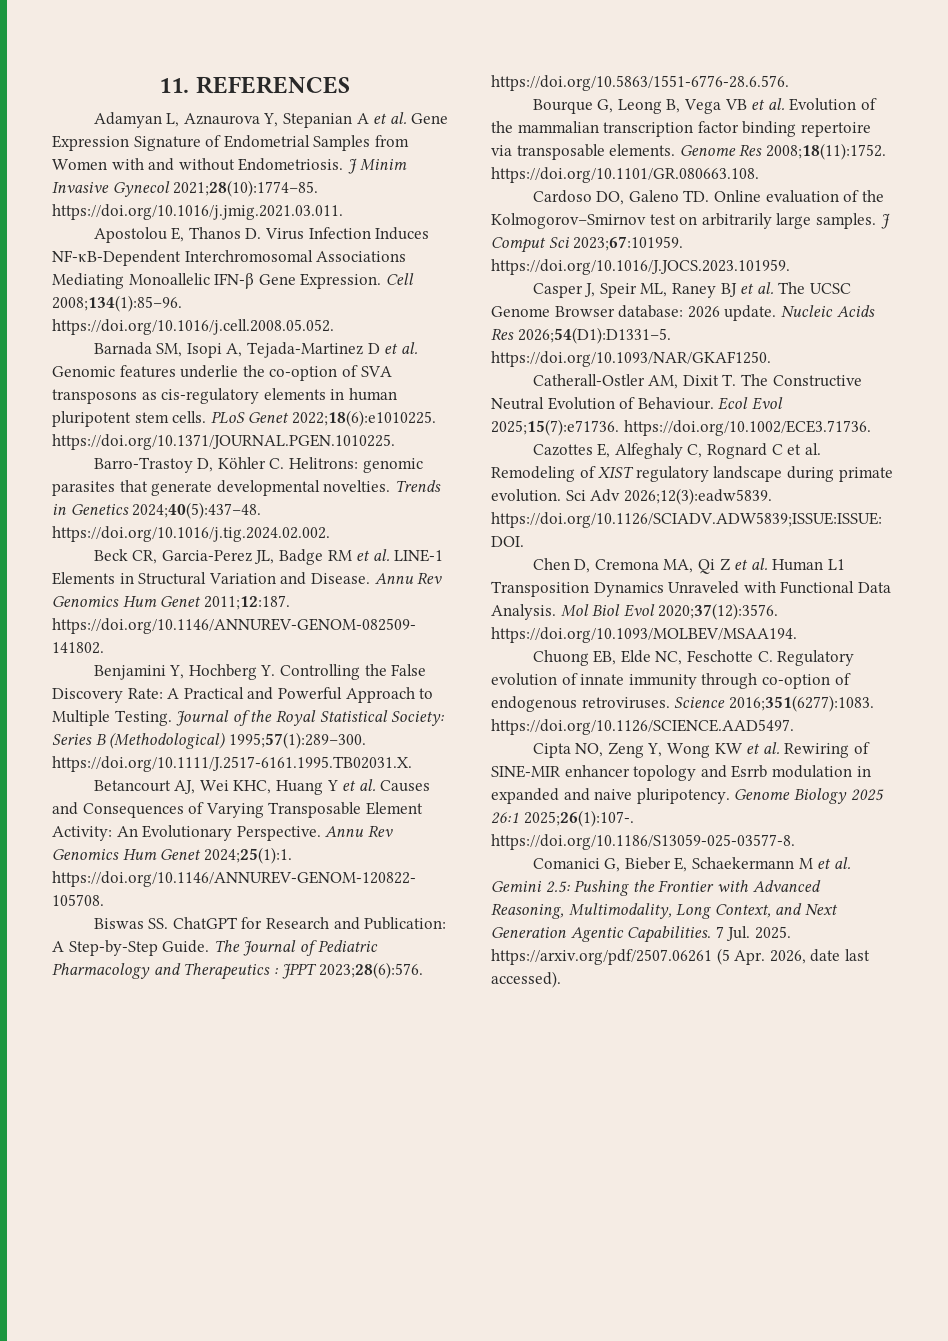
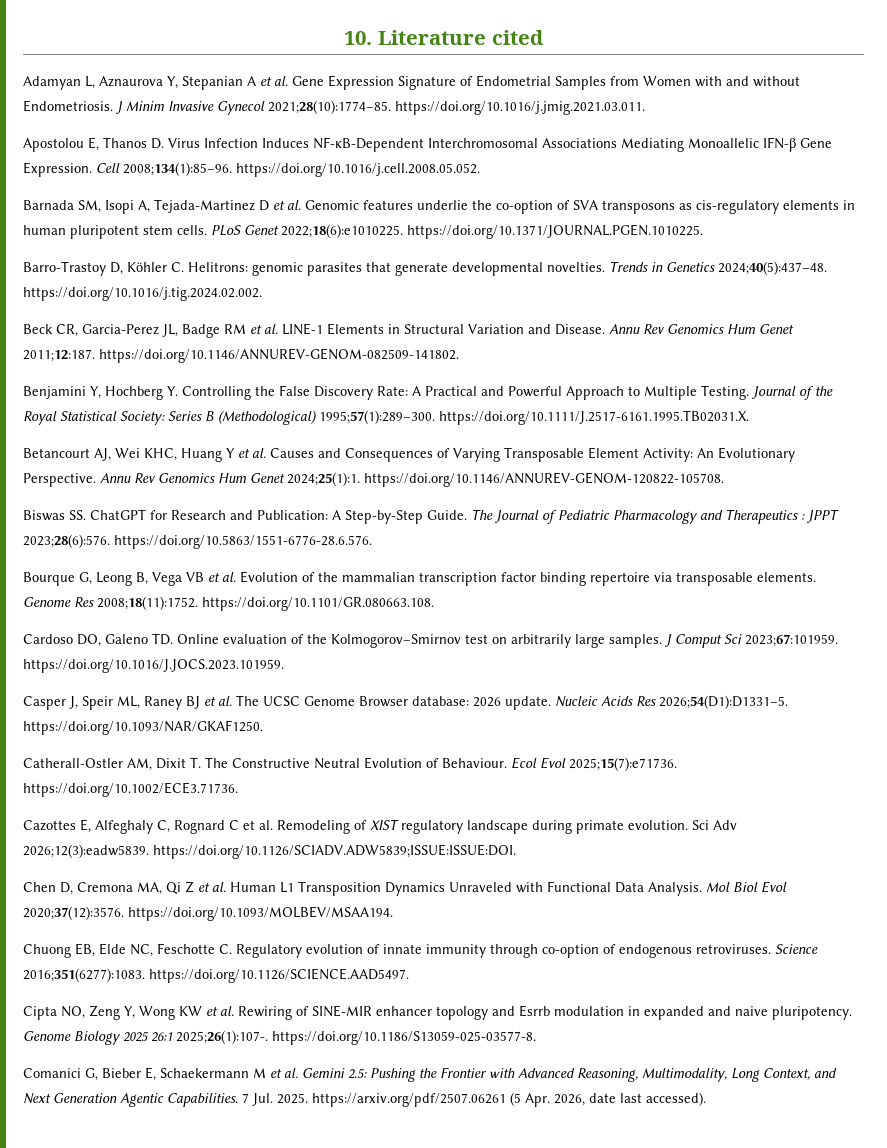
- 11. REFERENCES
+ 10. Literature cited

